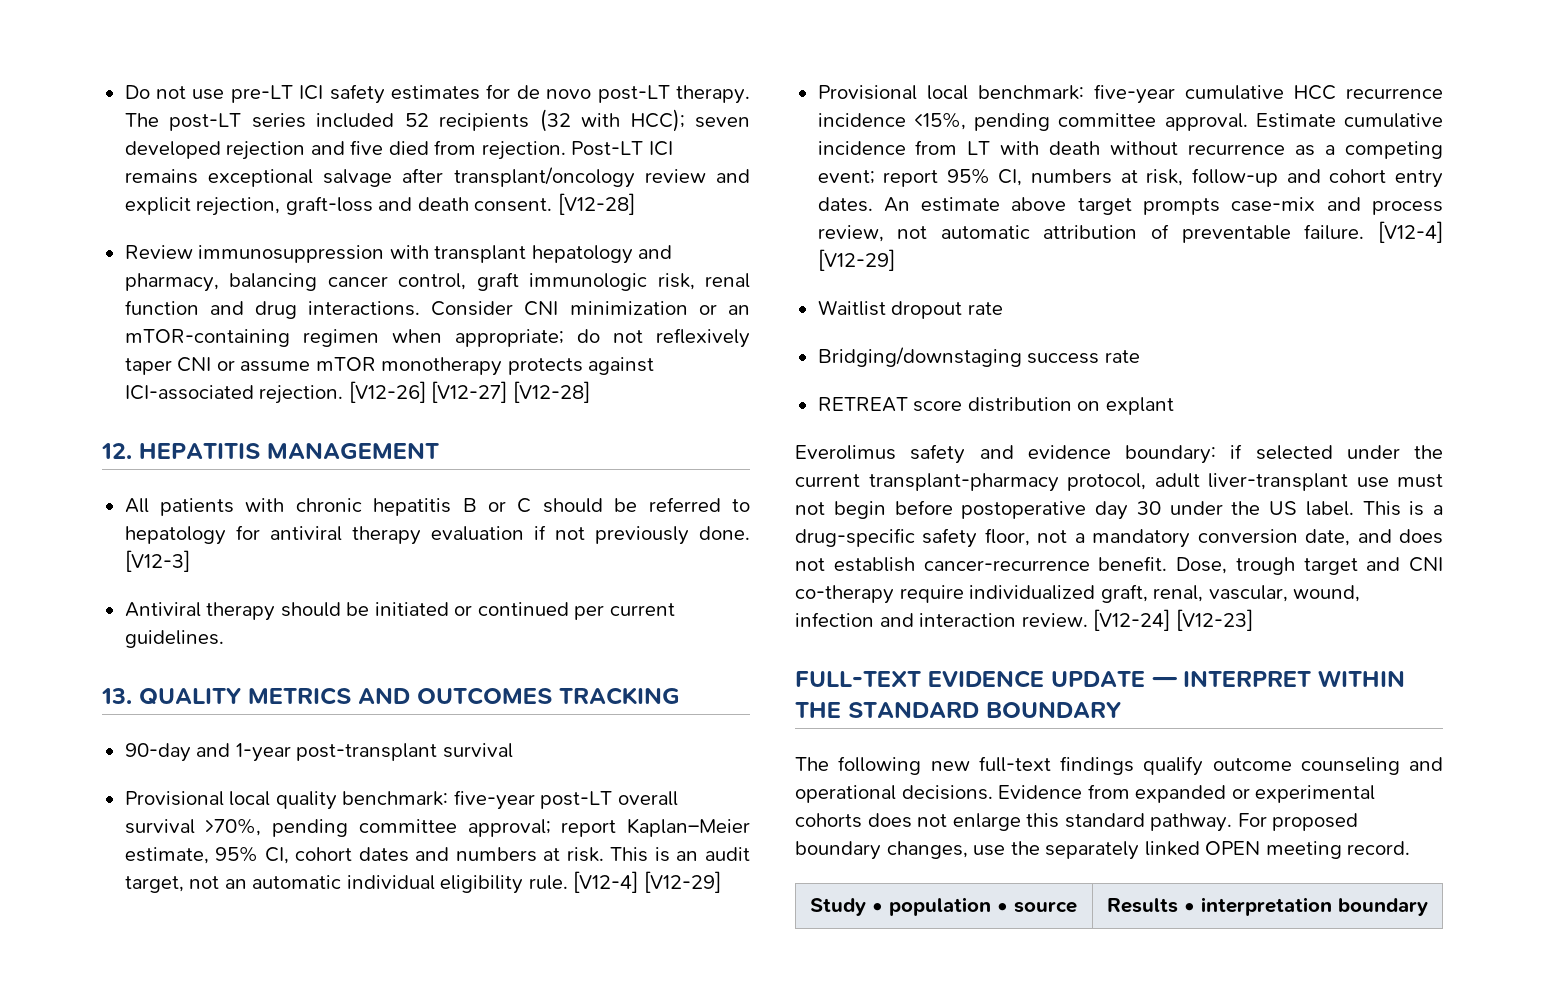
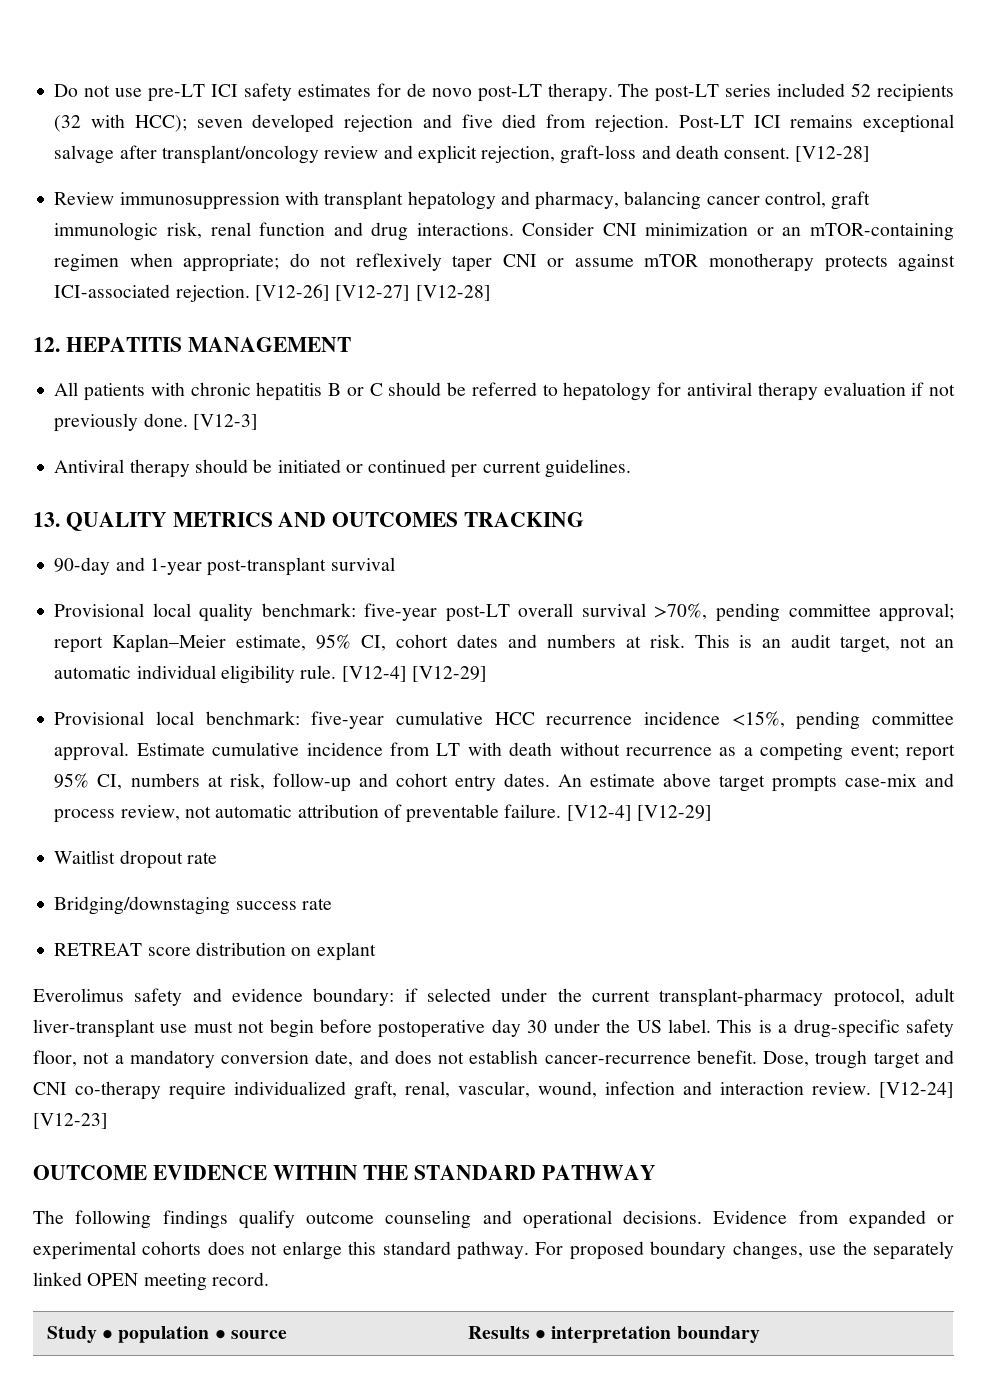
- FULL-TEXT EVIDENCE UPDATE — INTERPRET WITHIN THE STANDARD BOUNDARY
+ OUTCOME EVIDENCE WITHIN THE STANDARD PATHWAY
- The following new full-text findings qualify outcome counseling and operational decisions.
+ The following findings qualify outcome counseling and operational decisions.

